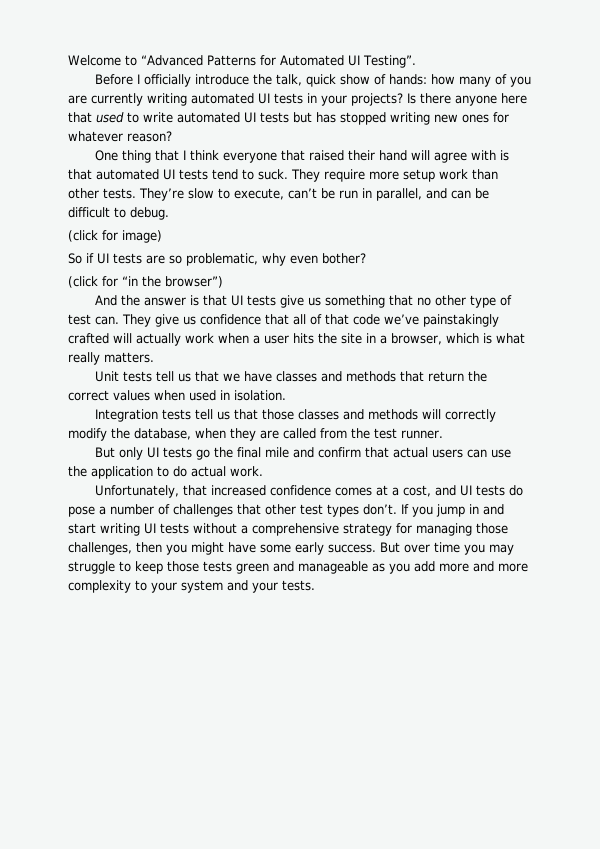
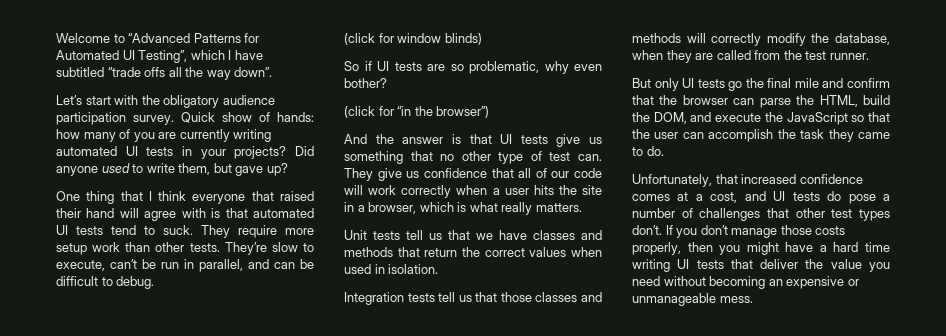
- Welcome to “Advanced Patterns for Automated UI Testing”.
- Before I officially introduce the talk, quick show of hands: how many of you are currently writing automated UI tests in your projects?
+ Welcome to “Advanced Patterns for Automated UI Testing”, which I have subtitled “trade offs all the way down”.
+ Let’s start with the obligatory audience participation survey. Quick show of hands: how many of you are currently writing automated UI tests in your projects?
- Is there anyone here that used to write automated UI tests but has stopped writing new ones for whatever reason?
+ Did anyone used to write them, but gave up?
- (click for image)
+ (click for window blinds)
- They give us confidence that all of that code we’ve painstakingly crafted will actually work when a user hits the site in a browser, which is what really matters.
+ They give us confidence that all of our code will work correctly when a user hits the site in a browser, which is what really matters.
- But only UI tests go the final mile and confirm that actual users can use the application to do actual work.
+ But only UI tests go the final mile and confirm that the browser can parse the HTML, build the DOM, and execute the JavaScript so that the user can accomplish the task they came to do.
- If you jump in and start writing UI tests without a comprehensive strategy for managing those challenges, then you might have some early success. But over time you may struggle to keep those tests green and manageable as you add more and more complexity to your system and your tests.
+ If you don’t manage those costs properly, then you might have a hard time writing UI tests that deliver the value you need without becoming an expensive or unmanageable mess.

